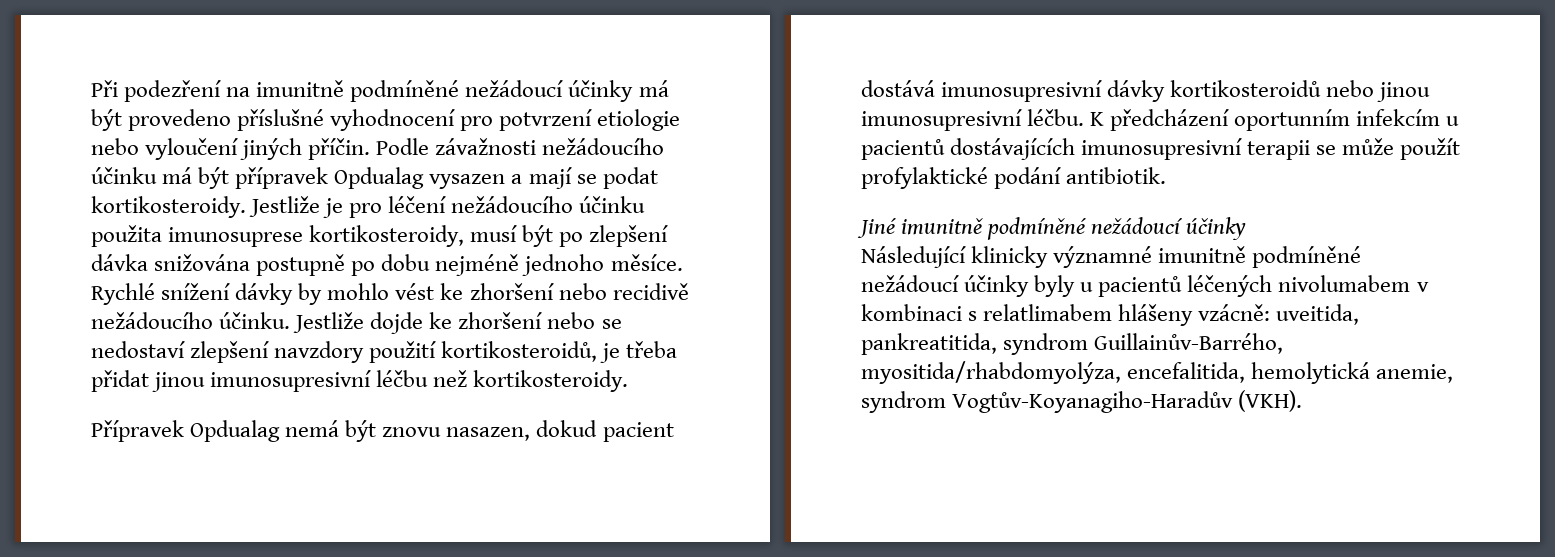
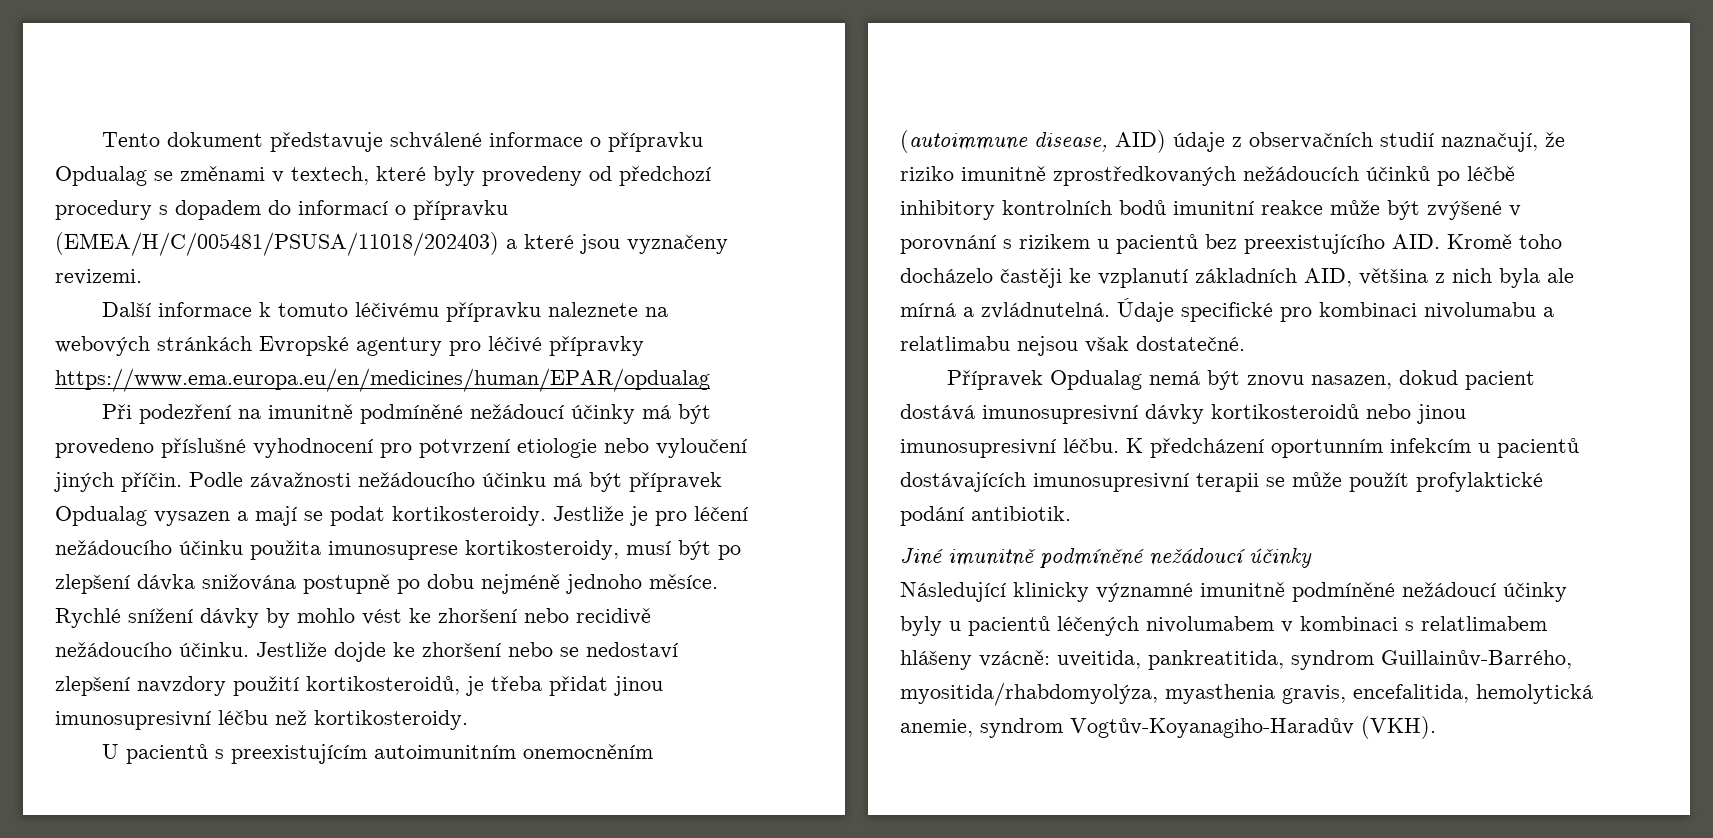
+ Tento dokument představuje schválené informace o přípravku Opdualag se změnami v textech, které byly provedeny od předchozí procedury s dopadem do informací o přípravku (EMEA/H/C/005481/PSUSA/11018/202403) a které jsou vyznačeny revizemi.
+ Další informace k tomuto léčivému přípravku naleznete na webových stránkách Evropské agentury pro léčivé přípravky https://www.ema.europa.eu/en/medicines/human/EPAR/opdualag
+ U pacientů s preexistujícím autoimunitním onemocněním (autoimmune disease, AID) údaje z observačních studií naznačují, že riziko imunitně zprostředkovaných nežádoucích účinků po léčbě inhibitory kontrolních bodů imunitní reakce může být zvýšené v porovnání s rizikem u pacientů bez preexistujícího AID. Kromě toho docházelo častěji ke vzplanutí základních AID, většina z nich byla ale mírná a zvládnutelná. Údaje specifické pro kombinaci nivolumabu a relatlimabu nejsou však dostatečné.
- Následující klinicky významné imunitně podmíněné nežádoucí účinky byly u pacientů léčených nivolumabem v kombinaci s relatlimabem hlášeny vzácně: uveitida, pankreatitida, syndrom Guillainův-Barrého, myositida/rhabdomyolýza, encefalitida, hemolytická anemie, syndrom Vogtův-Koyanagiho-Haradův (VKH).
+ Následující klinicky významné imunitně podmíněné nežádoucí účinky byly u pacientů léčených nivolumabem v kombinaci s relatlimabem hlášeny vzácně: uveitida, pankreatitida, syndrom Guillainův-Barrého, myositida/rhabdomyolýza, myasthenia gravis, encefalitida, hemolytická anemie, syndrom Vogtův-Koyanagiho-Haradův (VKH).

